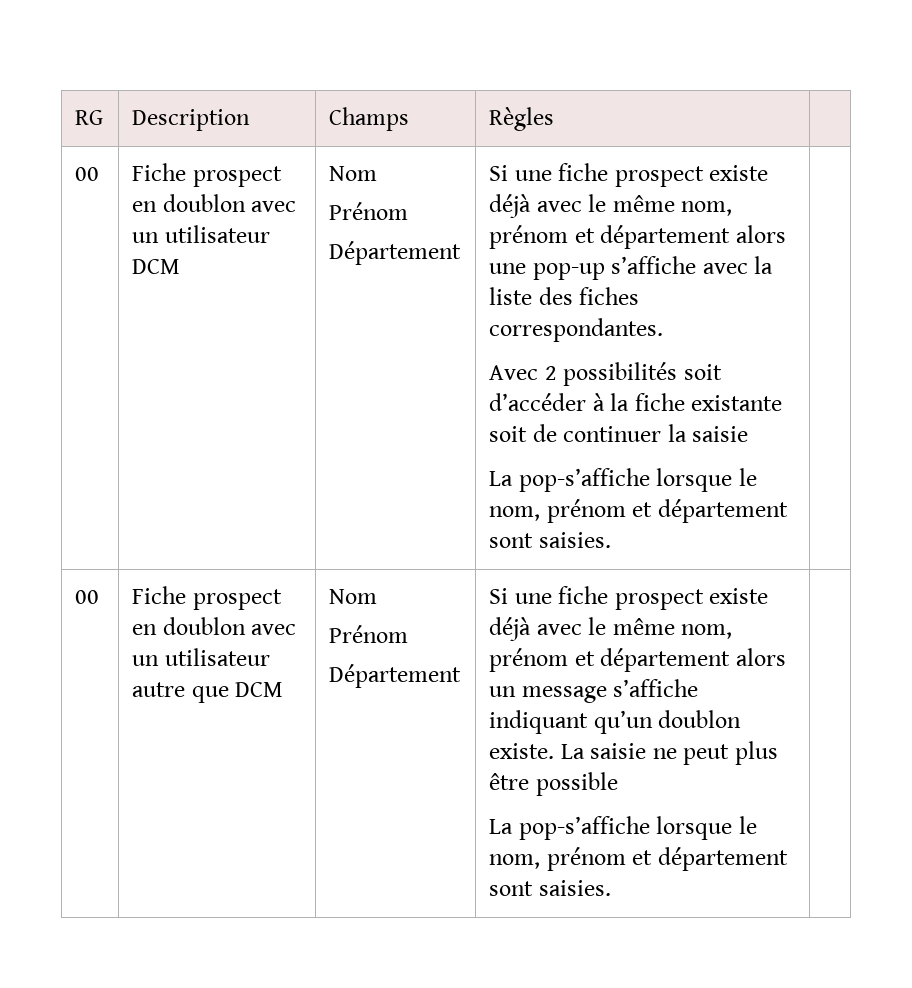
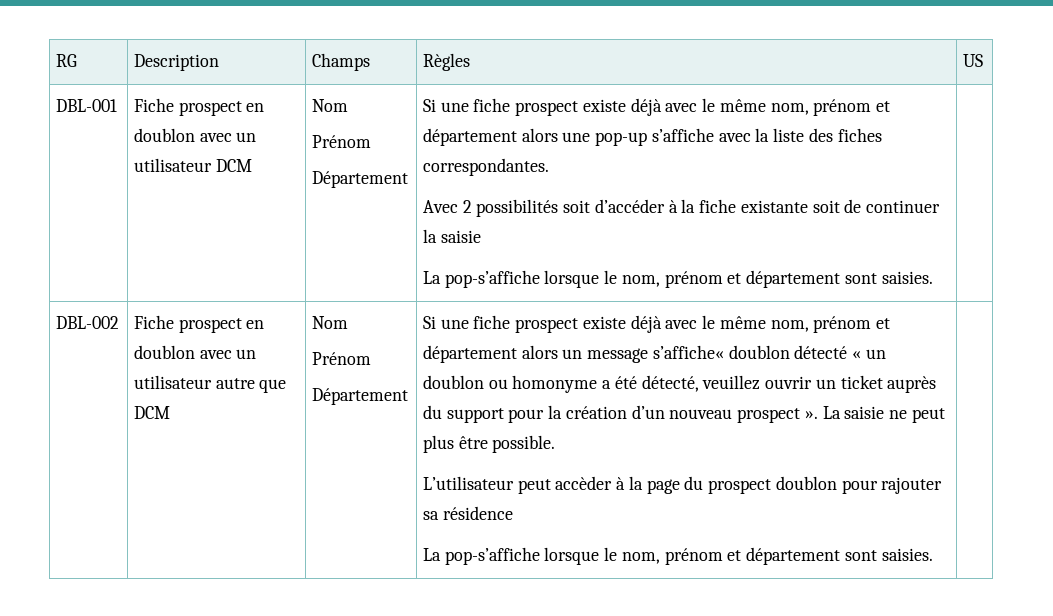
- RG | Description | Champs | Règles |
- 00
+ RG | Description | Champs | Règles | US
+ DBL-001
  Avec 2 possibilités soit d’accéder à la fiche existante soit de continuer la saisie
  La pop-s’affiche lorsque le nom, prénom et département sont saisies. |
- 00
+ DBL-002
- Si une fiche prospect existe déjà avec le même nom, prénom et département alors un message s’affiche indiquant qu’un doublon existe.
+ Si une fiche prospect existe déjà avec le même nom, prénom et département alors un message s’affiche« doublon détecté « un doublon ou homonyme a été détecté, veuillez ouvrir un ticket auprès du support pour la création d’un nouveau prospect ».
- La saisie ne peut plus être possible
+ La saisie ne peut plus être possible.
+ L’utilisateur peut accèder à la page du prospect doublon pour rajouter sa résidence

